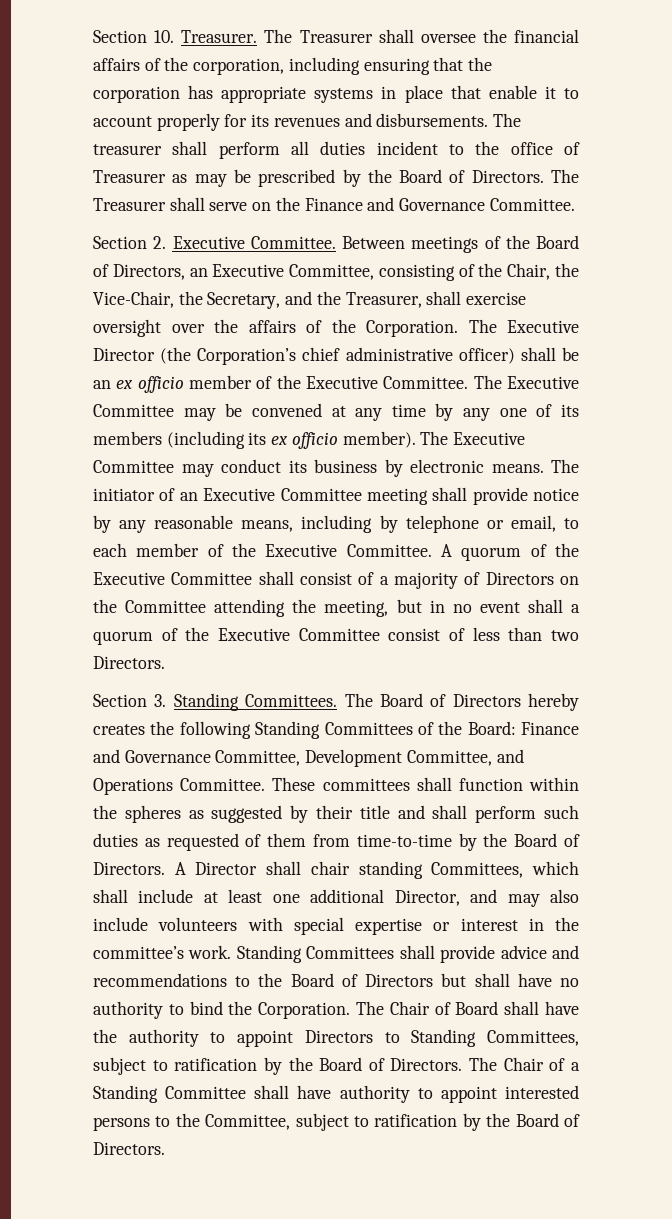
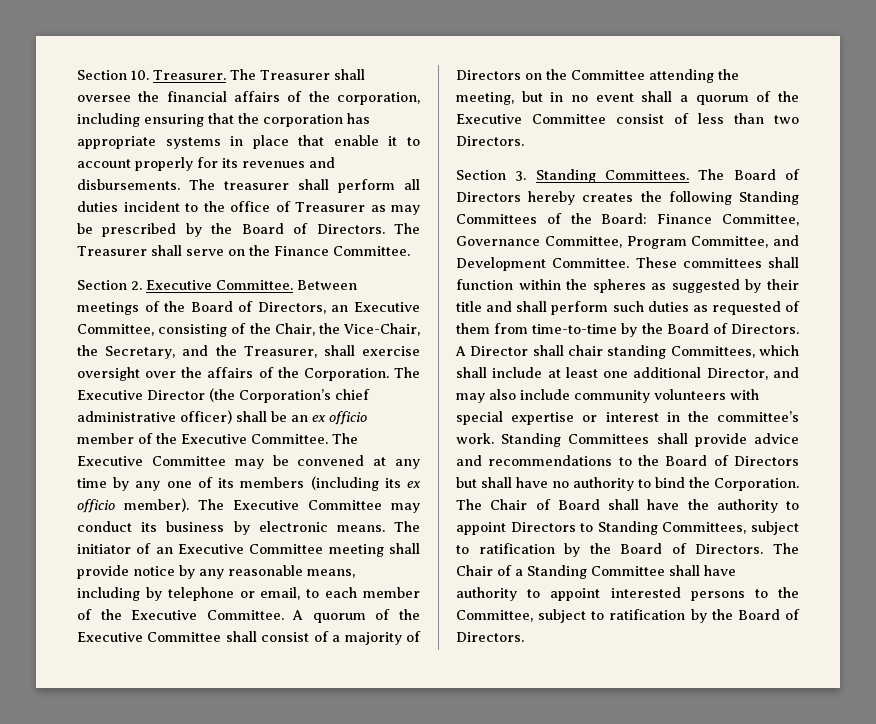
- The Treasurer shall serve on the Finance and Governance Committee.
+ The Treasurer shall serve on the Finance Committee.
- The Board of Directors hereby creates the following Standing Committees of the Board: Finance and Governance Committee, Development Committee, and Operations Committee.
+ The Board of Directors hereby creates the following Standing Committees of the Board: Finance Committee, Governance Committee, Program Committee, and Development Committee.
- A Director shall chair standing Committees, which shall include at least one additional Director, and may also include volunteers with special expertise or interest in the committee’s work.
+ A Director shall chair standing Committees, which shall include at least one additional Director, and may also include community volunteers with special expertise or interest in the committee’s work.

